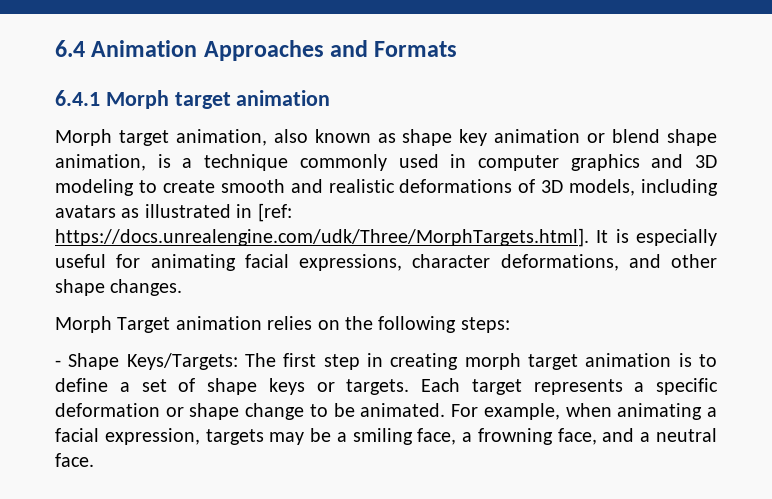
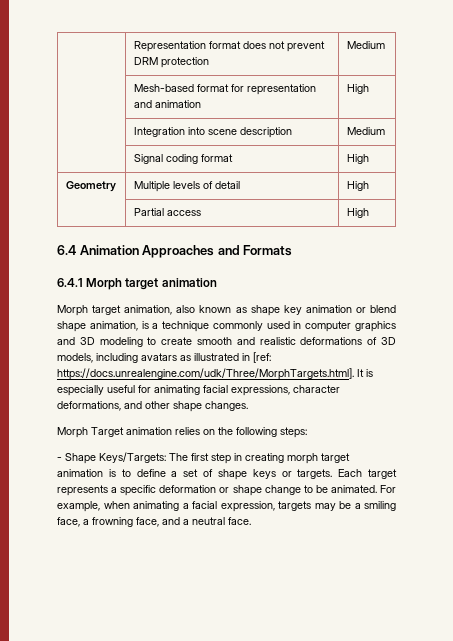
+ | Representation format does not prevent DRM protection | Medium
+ | Mesh-based format for representation and animation | High
+ | Integration into scene description | Medium
+ | Signal coding format | High
+ Geometry | Multiple levels of detail | High
+ | Partial access | High

